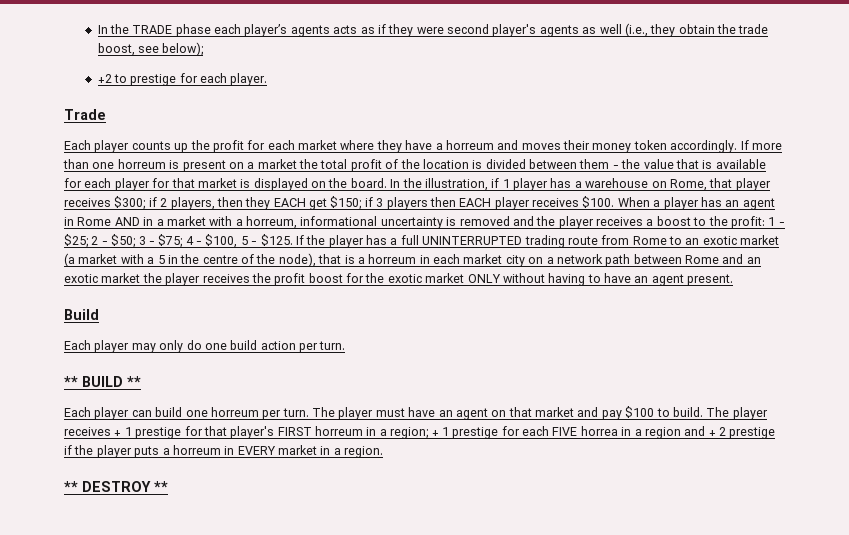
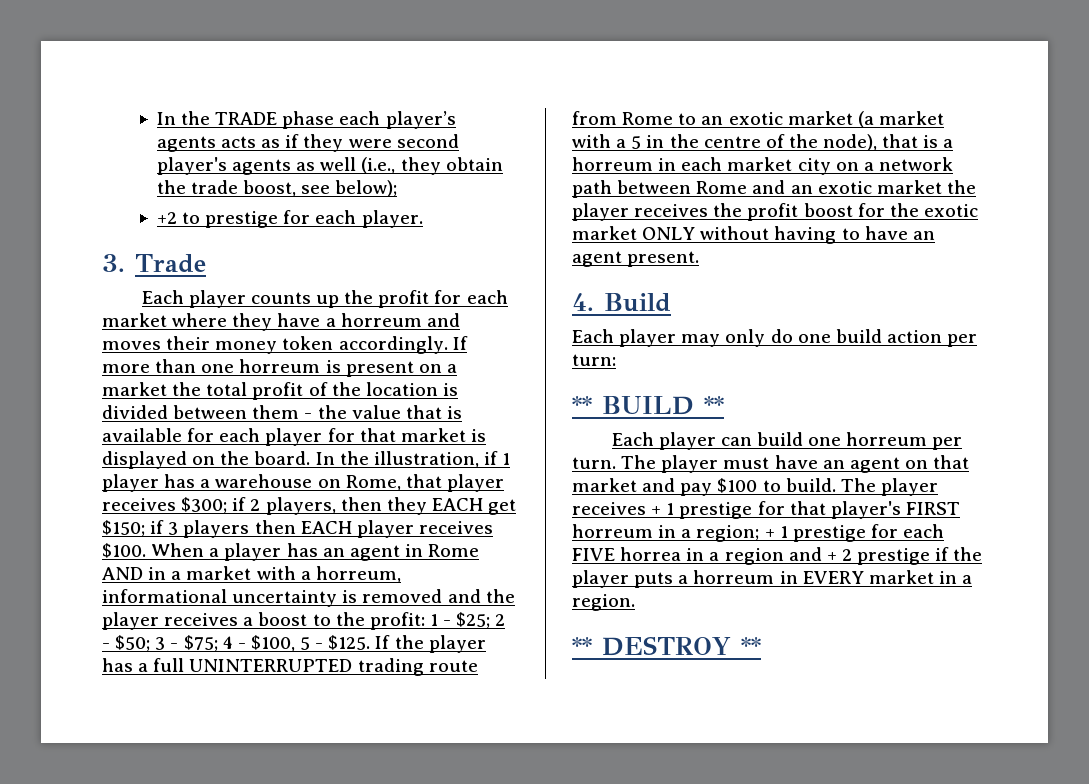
- Trade
+ 3. Trade
- Build
+ 4. Build
- Each player may only do one build action per turn.
+ Each player may only do one build action per turn:

